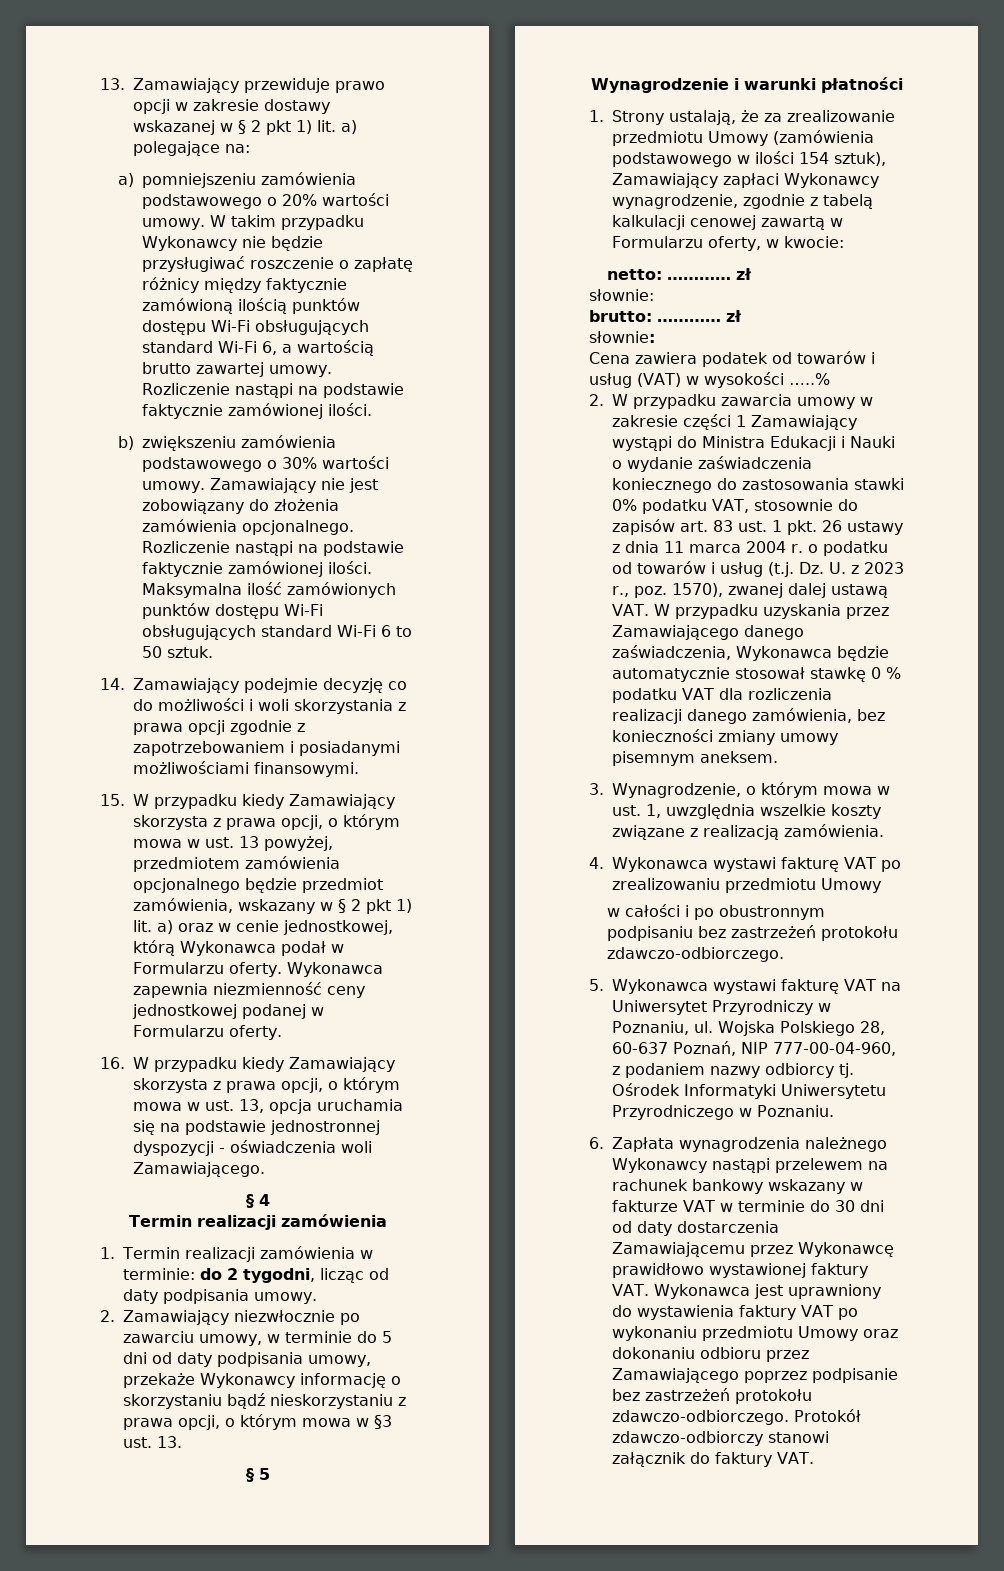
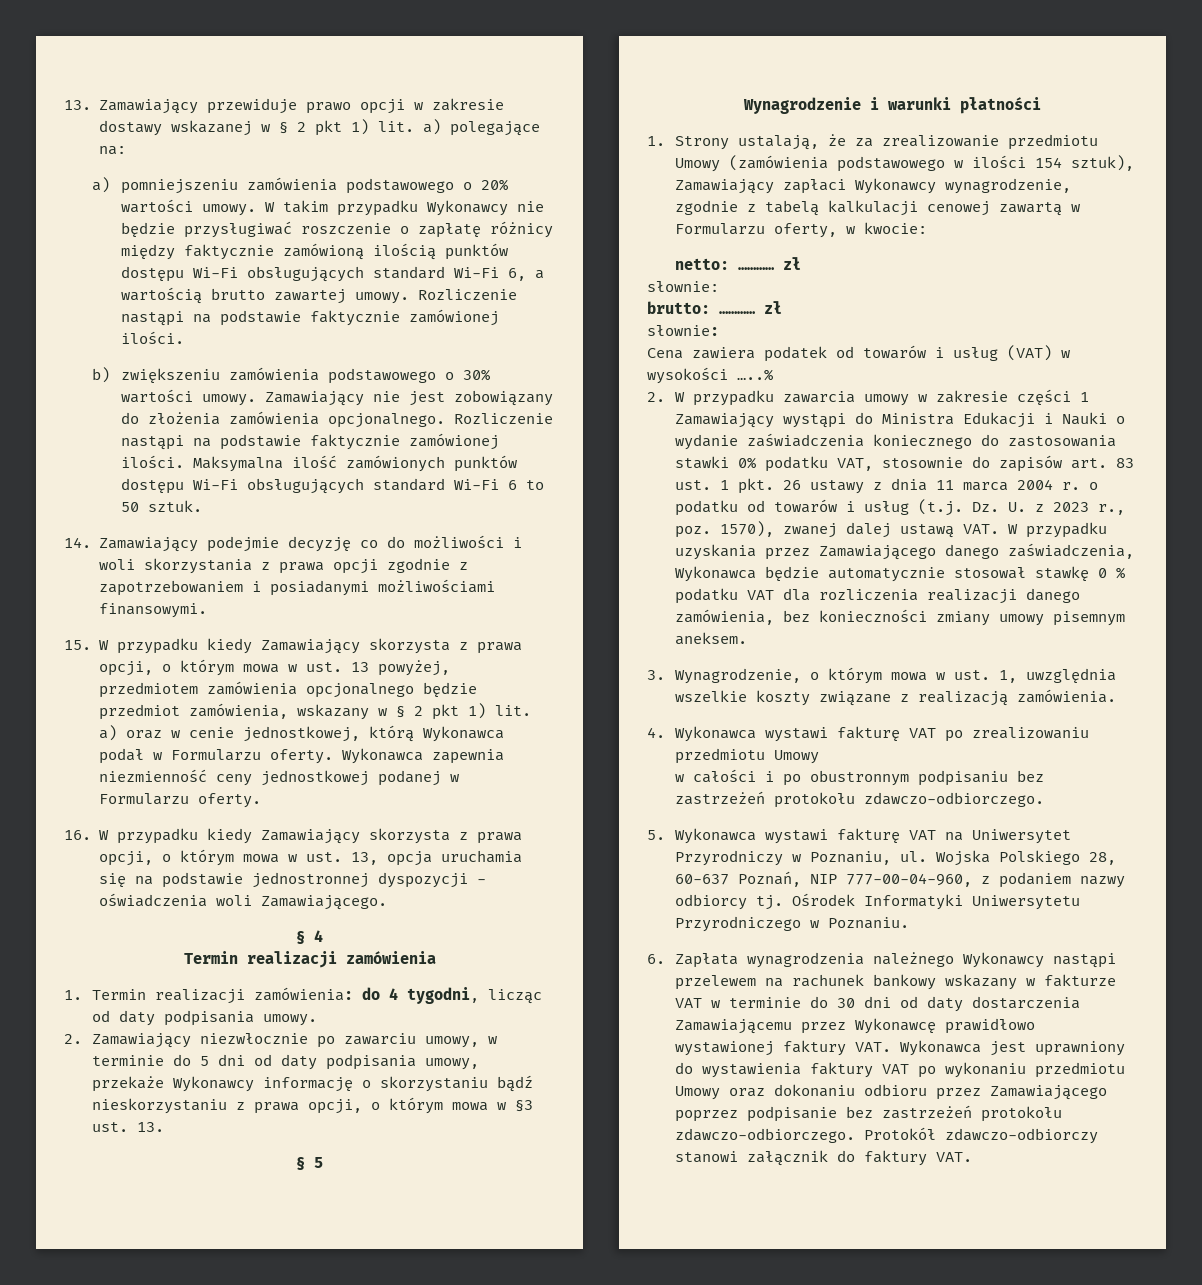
- 1. Termin realizacji zamówienia w terminie: do 2 tygodni, licząc od daty podpisania umowy.
+ 1. Termin realizacji zamówienia: do 4 tygodni, licząc od daty podpisania umowy.

